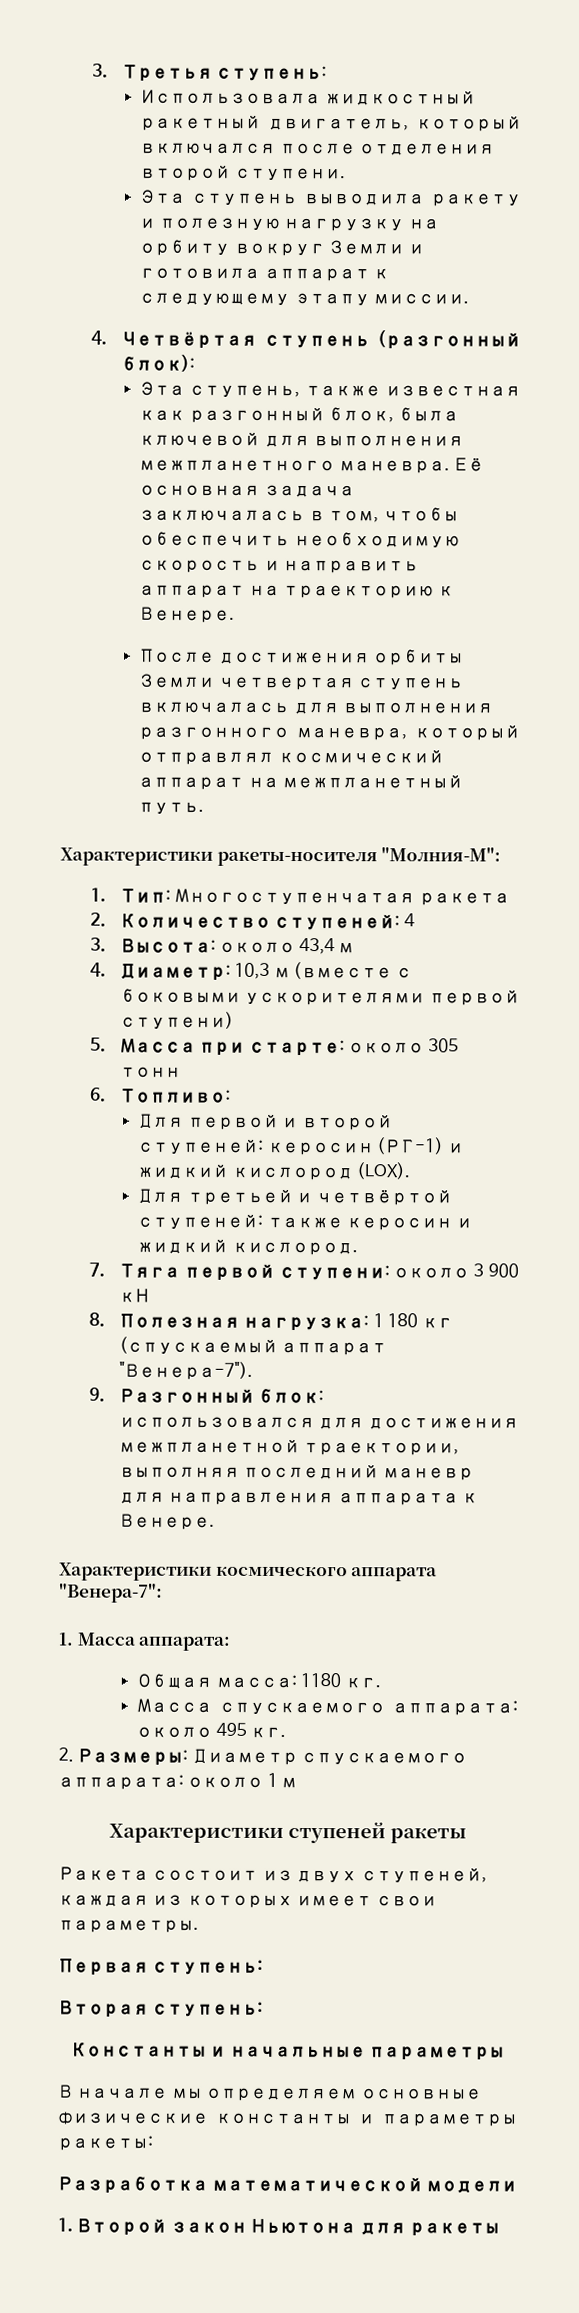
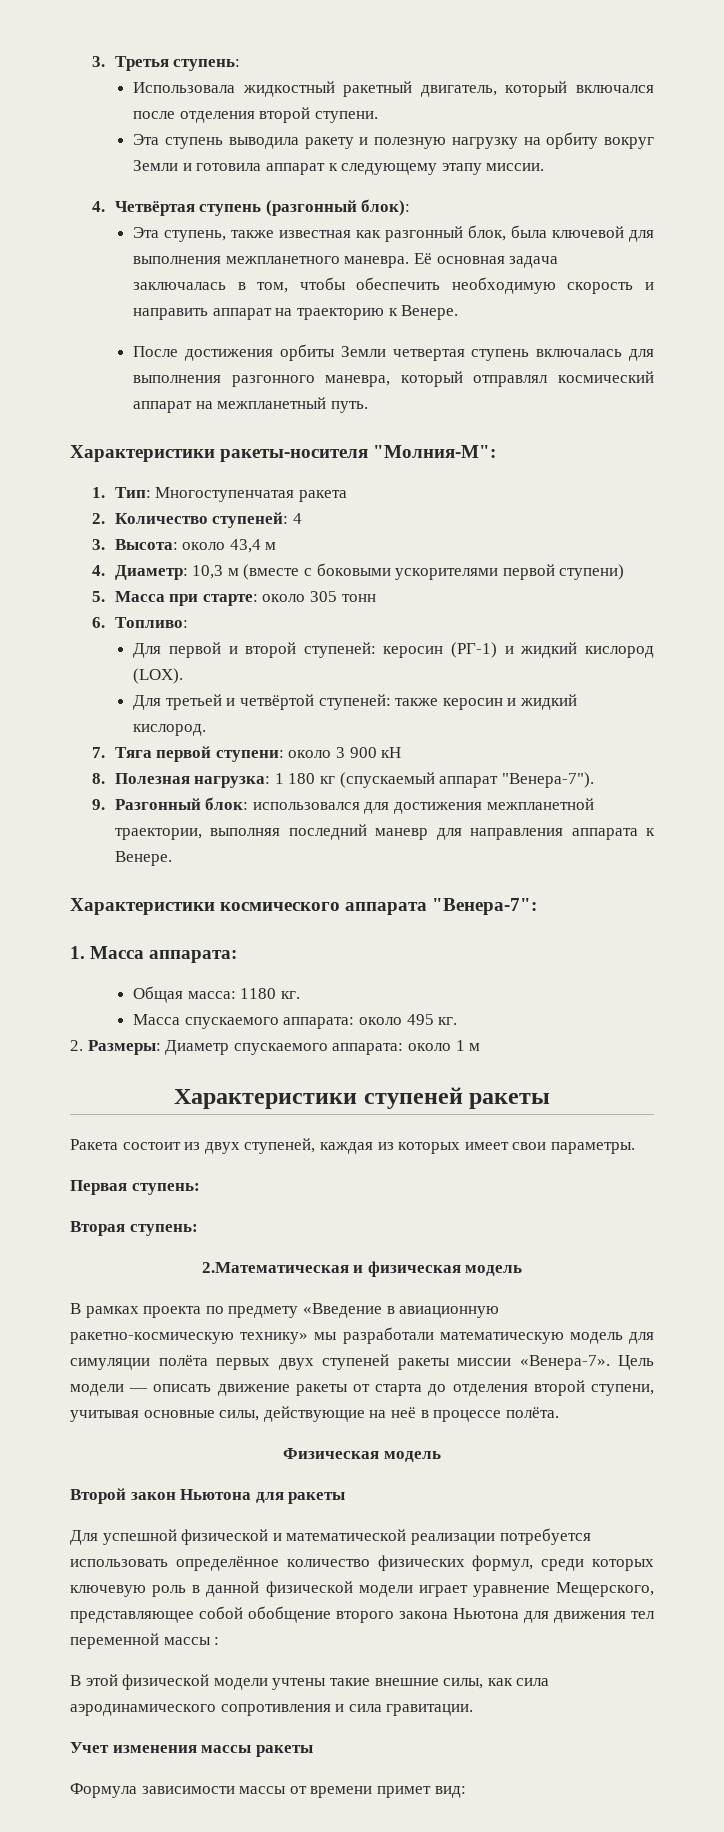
- Константы и начальные параметры
- В начале мы определяем основные физические константы и параметры ракеты:
- Разработка математической модели
- 1. Второй закон Ньютона для ракеты
+ 2.Математическая и физическая модель
+ В рамках проекта по предмету «Введение в авиационную ракетно-космическую технику» мы разработали математическую модель для симуляции полёта первых двух ступеней ракеты миссии «Венера-7». Цель модели — описать движение ракеты от старта до отделения второй ступени, учитывая основные силы, действующие на неё в процессе полёта.
+ Физическая модель
+ Второй закон Ньютона для ракеты
+ Для успешной физической и математической реализации потребуется использовать определённое количество физических формул, среди которых ключевую роль в данной физической модели играет уравнение Мещерского, представляющее собой обобщение второго закона Ньютона для движения тел переменной массы :
+ В этой физической модели учтены такие внешние силы, как сила аэродинамического сопротивления и сила гравитации.
+ Учет изменения массы ракеты
+ Формула зависимости массы от времени примет вид:

